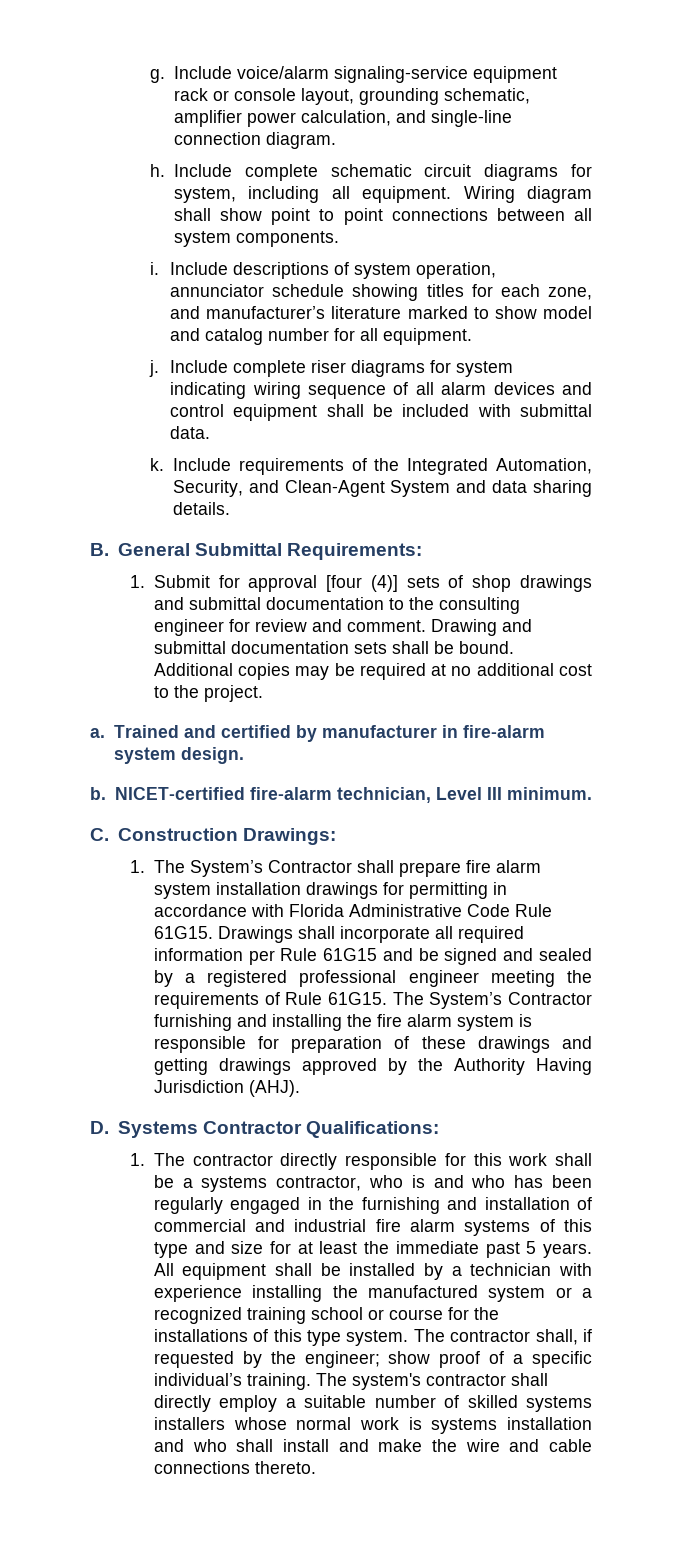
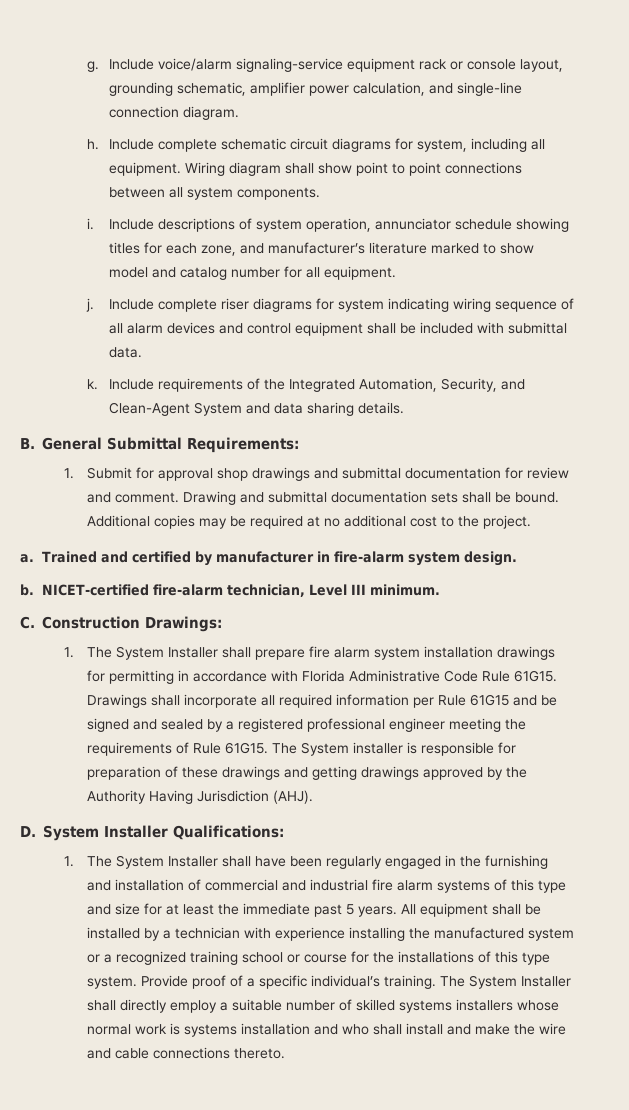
- 1. Submit for approval [four (4)] sets of shop drawings and submittal documentation to the consulting engineer for review and comment.
+ 1. Submit for approval shop drawings and submittal documentation for review and comment.
- 1. The System’s Contractor shall prepare fire alarm system installation drawings for permitting in accordance with Florida Administrative Code Rule 61G15.
+ 1. The System Installer shall prepare fire alarm system installation drawings for permitting in accordance with Florida Administrative Code Rule 61G15.
- The System’s Contractor furnishing and installing the fire alarm system is responsible for preparation of these drawings and getting drawings approved by the Authority Having Jurisdiction (AHJ).
+ The System installer is responsible for preparation of these drawings and getting drawings approved by the Authority Having Jurisdiction (AHJ).
- D. Systems Contractor Qualifications:
+ D. System Installer Qualifications:
- 1. The contractor directly responsible for this work shall be a systems contractor, who is and who has been regularly engaged in the furnishing and installation of commercial and industrial fire alarm systems of this type and size for at least the immediate past 5 years.
+ 1. The System Installer shall have been regularly engaged in the furnishing and installation of commercial and industrial fire alarm systems of this type and size for at least the immediate past 5 years.
- The contractor shall, if requested by the engineer; show proof of a specific individual’s training.
+ Provide proof of a specific individual’s training.
- The system's contractor shall directly employ a suitable number of skilled systems installers whose normal work is systems installation and who shall install and make the wire and cable connections thereto.
+ The System Installer shall directly employ a suitable number of skilled systems installers whose normal work is systems installation and who shall install and make the wire and cable connections thereto.

